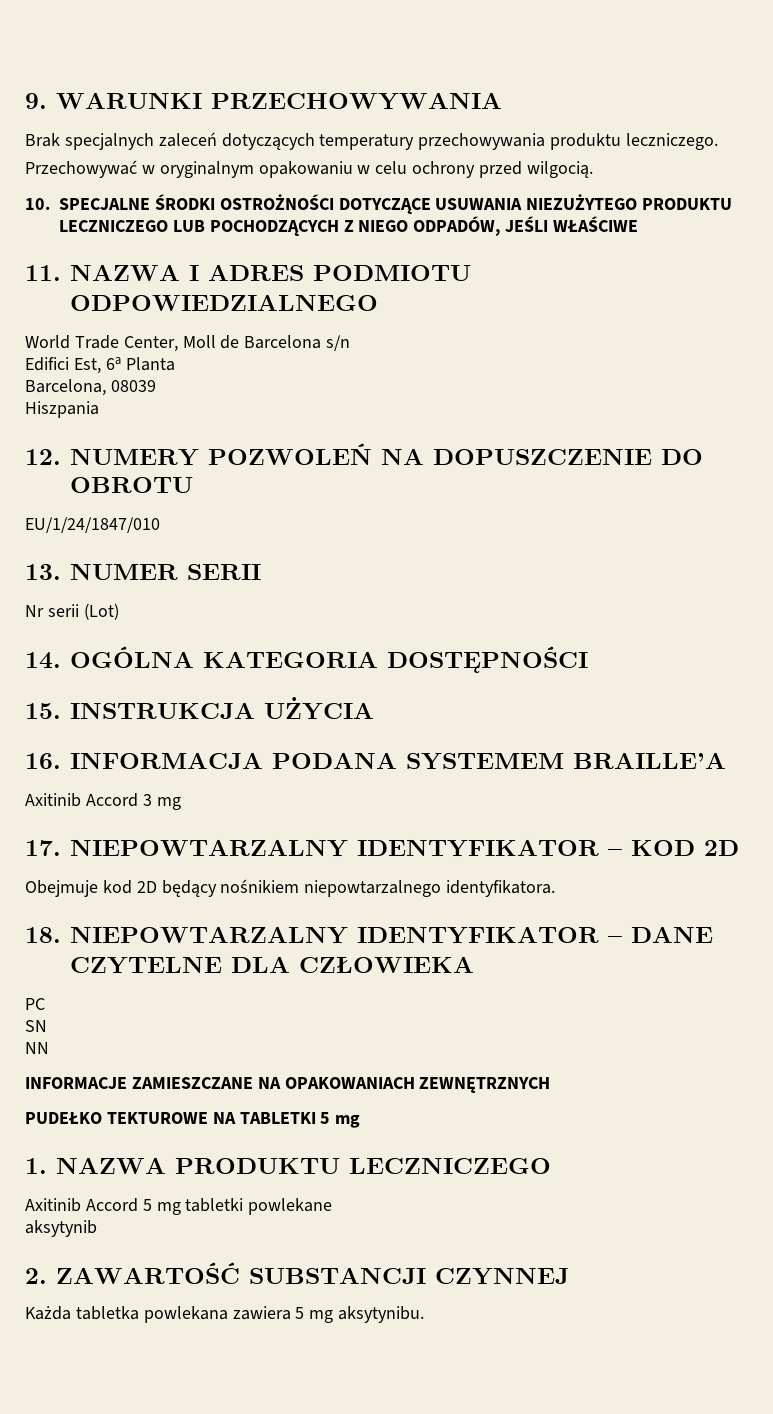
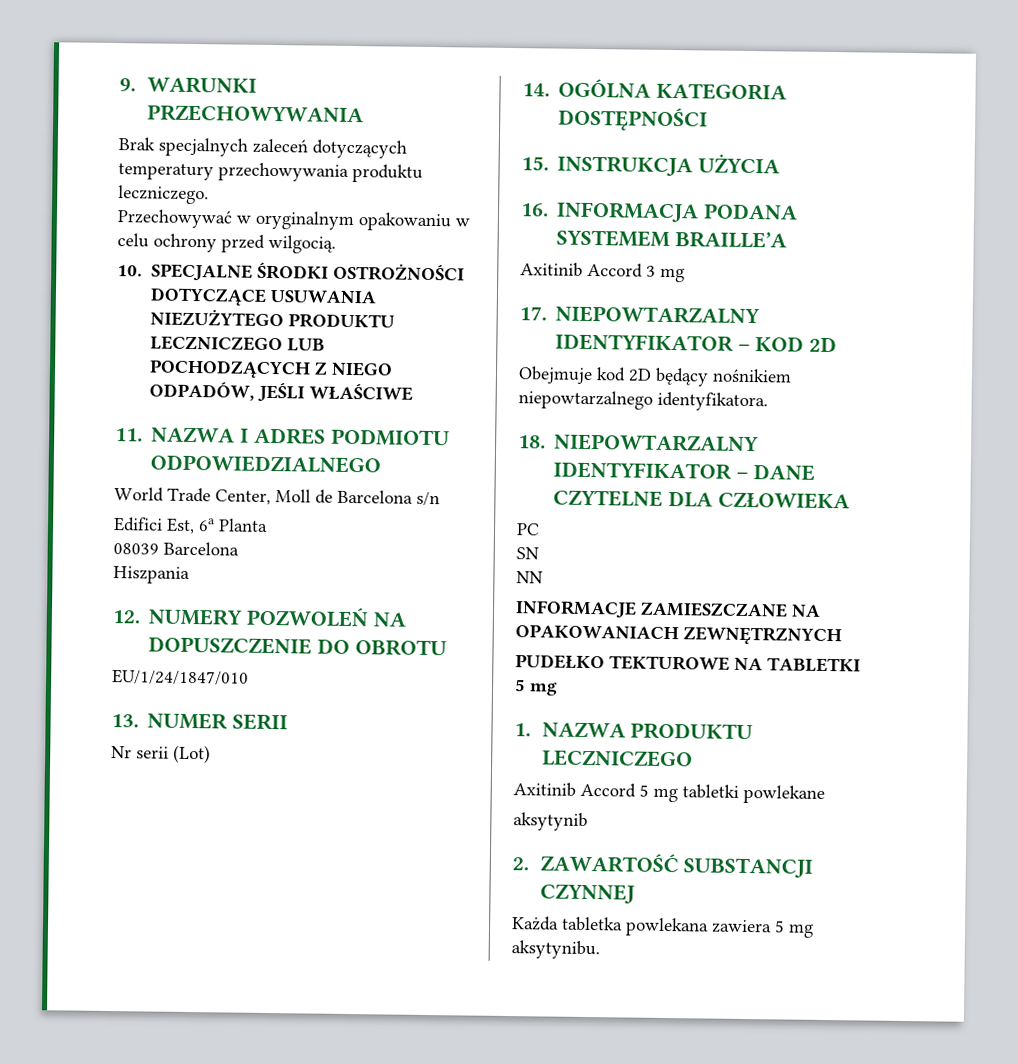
- Barcelona, 08039
+ 08039 Barcelona

